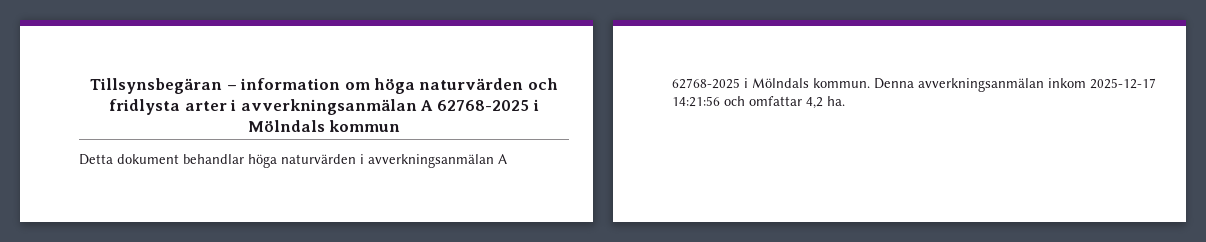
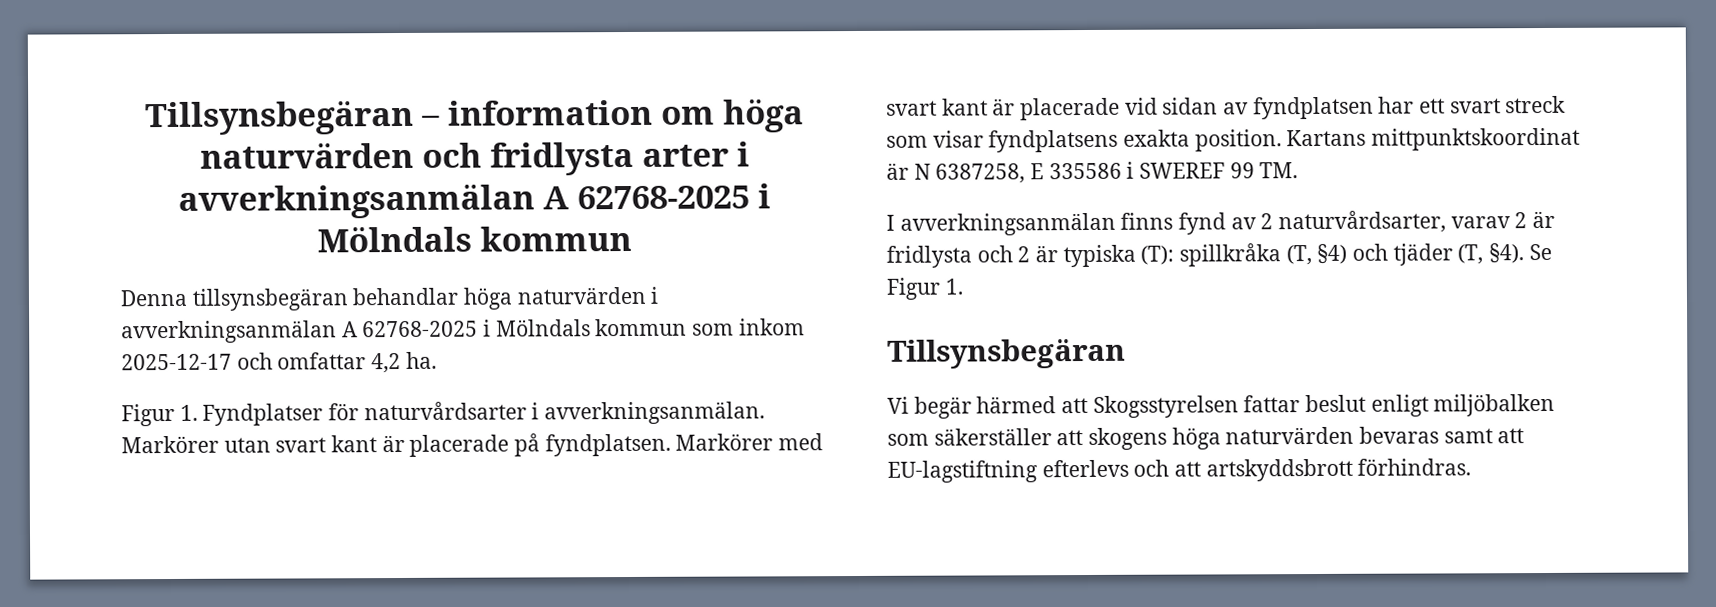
- Detta dokument behandlar höga naturvärden i avverkningsanmälan A 62768-2025 i Mölndals kommun. Denna avverkningsanmälan inkom 2025-12-17 14:21:56 och omfattar 4,2 ha.
+ Denna tillsynsbegäran behandlar höga naturvärden i avverkningsanmälan A 62768-2025 i Mölndals kommun som inkom 2025-12-17 och omfattar 4,2 ha.
+ Figur 1. Fyndplatser för naturvårdsarter i avverkningsanmälan. Markörer utan svart kant är placerade på fyndplatsen. Markörer med svart kant är placerade vid sidan av fyndplatsen har ett svart streck som visar fyndplatsens exakta position. Kartans mittpunktskoordinat är N 6387258, E 335586 i SWEREF 99 TM.
+ I avverkningsanmälan finns fynd av 2 naturvårdsarter, varav 2 är fridlysta och 2 är typiska (T): spillkråka (T, §4) och tjäder (T, §4). Se Figur 1.
+ Tillsynsbegäran
+ Vi begär härmed att Skogsstyrelsen fattar beslut enligt miljöbalken som säkerställer att skogens höga naturvärden bevaras samt att EU-lagstiftning efterlevs och att artskyddsbrott förhindras.

